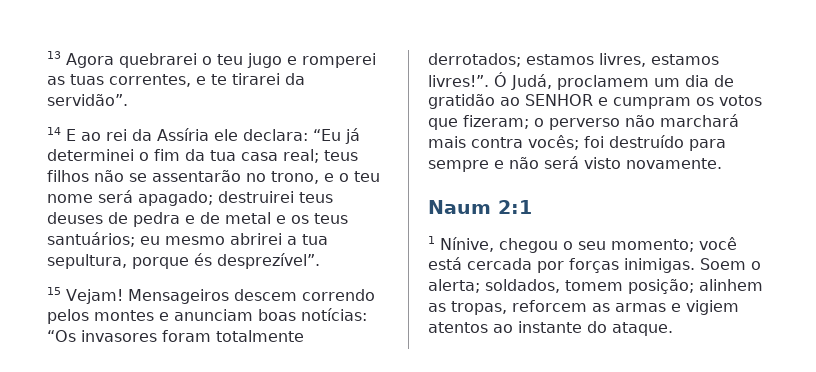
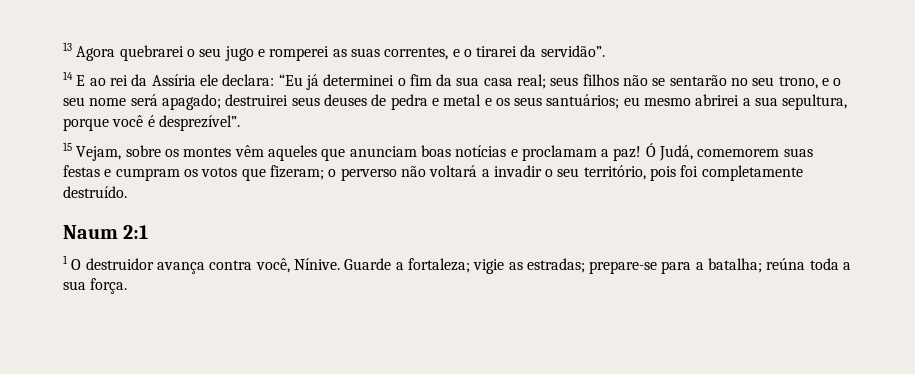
- 13 Agora quebrarei o teu jugo e romperei as tuas correntes, e te tirarei da servidão”.
+ 13 Agora quebrarei o seu jugo e romperei as suas correntes, e o tirarei da servidão”.
- 14 E ao rei da Assíria ele declara: “Eu já determinei o fim da tua casa real; teus filhos não se assentarão no trono, e o teu nome será apagado; destruirei teus deuses de pedra e de metal e os teus santuários; eu mesmo abrirei a tua sepultura, porque és desprezível”.
+ 14 E ao rei da Assíria ele declara: “Eu já determinei o fim da sua casa real; seus filhos não se sentarão no seu trono, e o seu nome será apagado; destruirei seus deuses de pedra e metal e os seus santuários; eu mesmo abrirei a sua sepultura, porque você é desprezível”.
- 15 Vejam! Mensageiros descem correndo pelos montes e anunciam boas notícias: “Os invasores foram totalmente derrotados; estamos livres, estamos livres!”. Ó Judá, proclamem um dia de gratidão ao SENHOR e cumpram os votos que fizeram; o perverso não marchará mais contra vocês; foi destruído para sempre e não será visto novamente.
+ 15 Vejam, sobre os montes vêm aqueles que anunciam boas notícias e proclamam a paz! Ó Judá, comemorem suas festas e cumpram os votos que fizeram; o perverso não voltará a invadir o seu território, pois foi completamente destruído.
  Naum 2:1
- 1 Nínive, chegou o seu momento; você está cercada por forças inimigas. Soem o alerta; soldados, tomem posição; alinhem as tropas, reforcem as armas e vigiem atentos ao instante do ataque.
+ 1 O destruidor avança contra você, Nínive. Guarde a fortaleza; vigie as estradas; prepare-se para a batalha; reúna toda a sua força.

